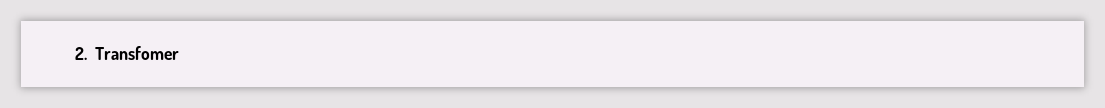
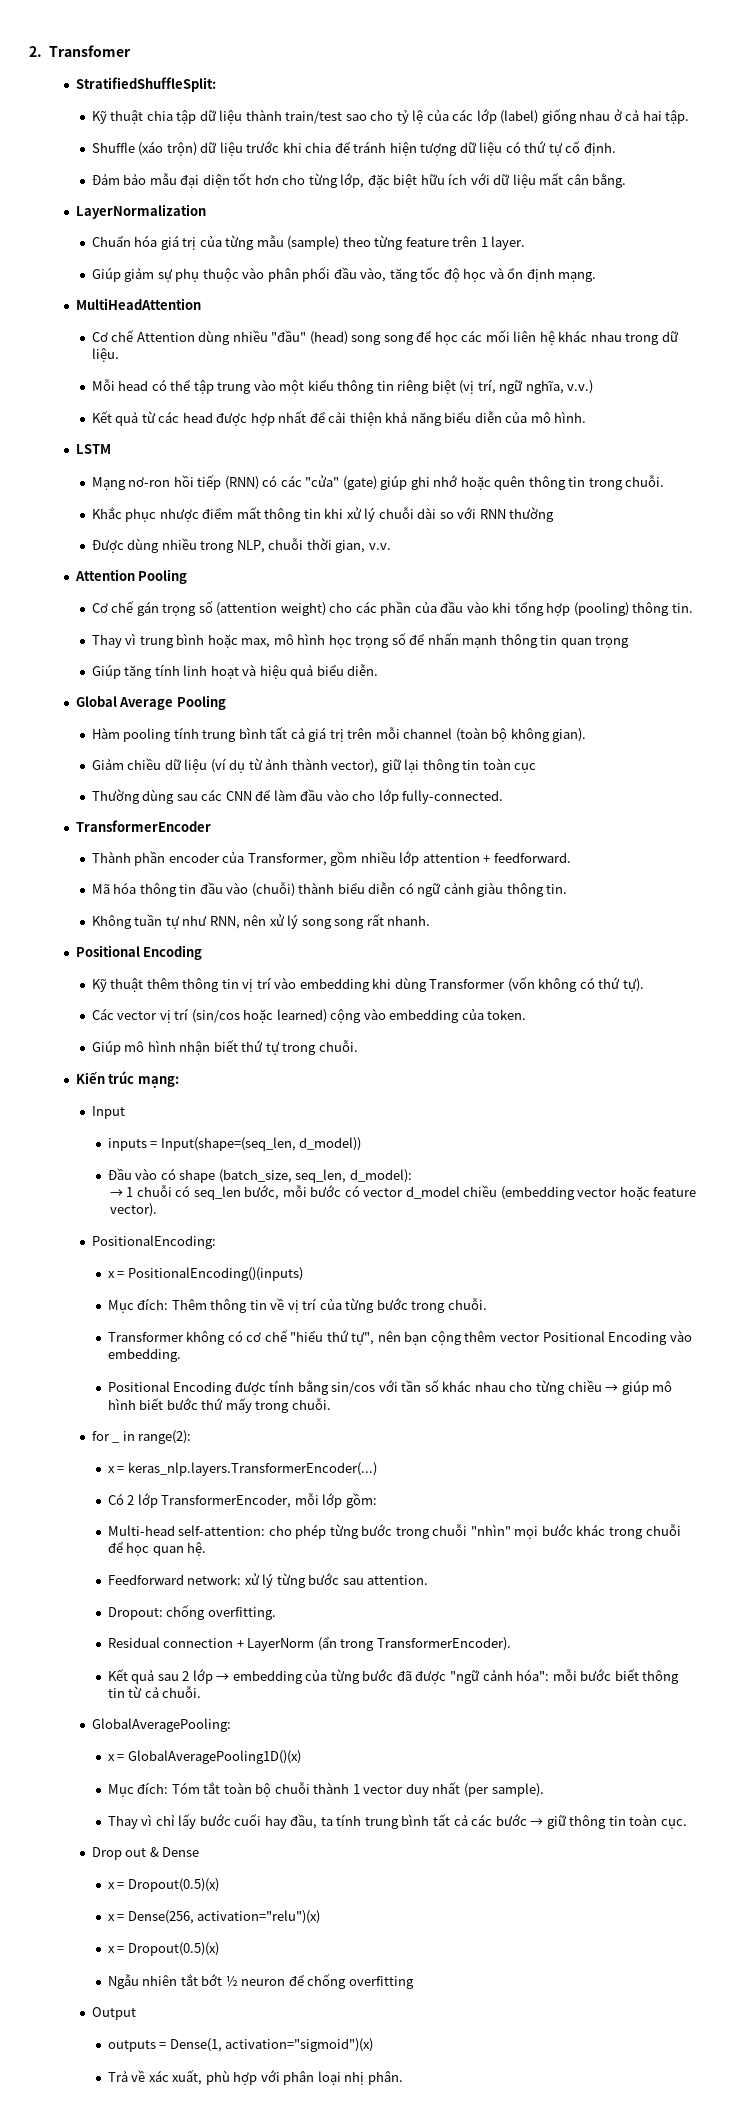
+ StratifiedShuffleSplit:
+ Kỹ thuật chia tập dữ liệu thành train/test sao cho tỷ lệ của các lớp (label) giống nhau ở cả hai tập.
+ Shuffle (xáo trộn) dữ liệu trước khi chia để tránh hiện tượng dữ liệu có thứ tự cố định.
+ Đảm bảo mẫu đại diện tốt hơn cho từng lớp, đặc biệt hữu ích với dữ liệu mất cân bằng.
+ LayerNormalization
+ Chuẩn hóa giá trị của từng mẫu (sample) theo từng feature trên 1 layer.
+ Giúp giảm sự phụ thuộc vào phân phối đầu vào, tăng tốc độ học và ổn định mạng.
+ MultiHeadAttention
+ Cơ chế Attention dùng nhiều "đầu" (head) song song để học các mối liên hệ khác nhau trong dữ liệu.
+ Mỗi head có thể tập trung vào một kiểu thông tin riêng biệt (vị trí, ngữ nghĩa, v.v.)
+ Kết quả từ các head được hợp nhất để cải thiện khả năng biểu diễn của mô hình.
+ LSTM
+ Mạng nơ-ron hồi tiếp (RNN) có các "cửa" (gate) giúp ghi nhớ hoặc quên thông tin trong chuỗi.
+ Khắc phục nhược điểm mất thông tin khi xử lý chuỗi dài so với RNN thường
+ Được dùng nhiều trong NLP, chuỗi thời gian, v.v.
+ Attention Pooling
+ Cơ chế gán trọng số (attention weight) cho các phần của đầu vào khi tổng hợp (pooling) thông tin.
+ Thay vì trung bình hoặc max, mô hình học trọng số để nhấn mạnh thông tin quan trọng
+ Giúp tăng tính linh hoạt và hiệu quả biểu diễn.
+ Global Average Pooling
+ Hàm pooling tính trung bình tất cả giá trị trên mỗi channel (toàn bộ không gian).
+ Giảm chiều dữ liệu (ví dụ từ ảnh thành vector), giữ lại thông tin toàn cục
+ Thường dùng sau các CNN để làm đầu vào cho lớp fully-connected.
+ TransformerEncoder
+ Thành phần encoder của Transformer, gồm nhiều lớp attention + feedforward.
+ Mã hóa thông tin đầu vào (chuỗi) thành biểu diễn có ngữ cảnh giàu thông tin.
+ Không tuần tự như RNN, nên xử lý song song rất nhanh.
+ Positional Encoding
+ Kỹ thuật thêm thông tin vị trí vào embedding khi dùng Transformer (vốn không có thứ tự).
+ Các vector vị trí (sin/cos hoặc learned) cộng vào embedding của token.
+ Giúp mô hình nhận biết thứ tự trong chuỗi.
+ Kiến trúc mạng:
+ Input
+ inputs = Input(shape=(seq_len, d_model))
+ Đầu vào có shape (batch_size, seq_len, d_model):
+ → 1 chuỗi có seq_len bước, mỗi bước có vector d_model chiều (embedding vector hoặc feature vector).
+ PositionalEncoding:
+ x = PositionalEncoding()(inputs)
+ Mục đích: Thêm thông tin về vị trí của từng bước trong chuỗi.
+ Transformer không có cơ chế "hiểu thứ tự", nên bạn cộng thêm vector Positional Encoding vào embedding.
+ Positional Encoding được tính bằng sin/cos với tần số khác nhau cho từng chiều → giúp mô hình biết bước thứ mấy trong chuỗi.
+ for _ in range(2):
+ x = keras_nlp.layers.TransformerEncoder(...)
+ Có 2 lớp TransformerEncoder, mỗi lớp gồm:
+ Multi-head self-attention: cho phép từng bước trong chuỗi "nhìn" mọi bước khác trong chuỗi để học quan hệ.
+ Feedforward network: xử lý từng bước sau attention.
+ Dropout: chống overfitting.
+ Residual connection + LayerNorm (ẩn trong TransformerEncoder).
+ Kết quả sau 2 lớp → embedding của từng bước đã được "ngữ cảnh hóa": mỗi bước biết thông tin từ cả chuỗi.
+ GlobalAveragePooling:
+ x = GlobalAveragePooling1D()(x)
+ Mục đích: Tóm tắt toàn bộ chuỗi thành 1 vector duy nhất (per sample).
+ Thay vì chỉ lấy bước cuối hay đầu, ta tính trung bình tất cả các bước → giữ thông tin toàn cục.
+ Drop out & Dense
+ x = Dropout(0.5)(x)
+ x = Dense(256, activation="relu")(x)
+ x = Dropout(0.5)(x)
+ Ngẫu nhiên tắt bớt ½ neuron để chống overfitting
+ Output
+ outputs = Dense(1, activation="sigmoid")(x)
+ Trả về xác xuất, phù hợp với phân loại nhị phân.

